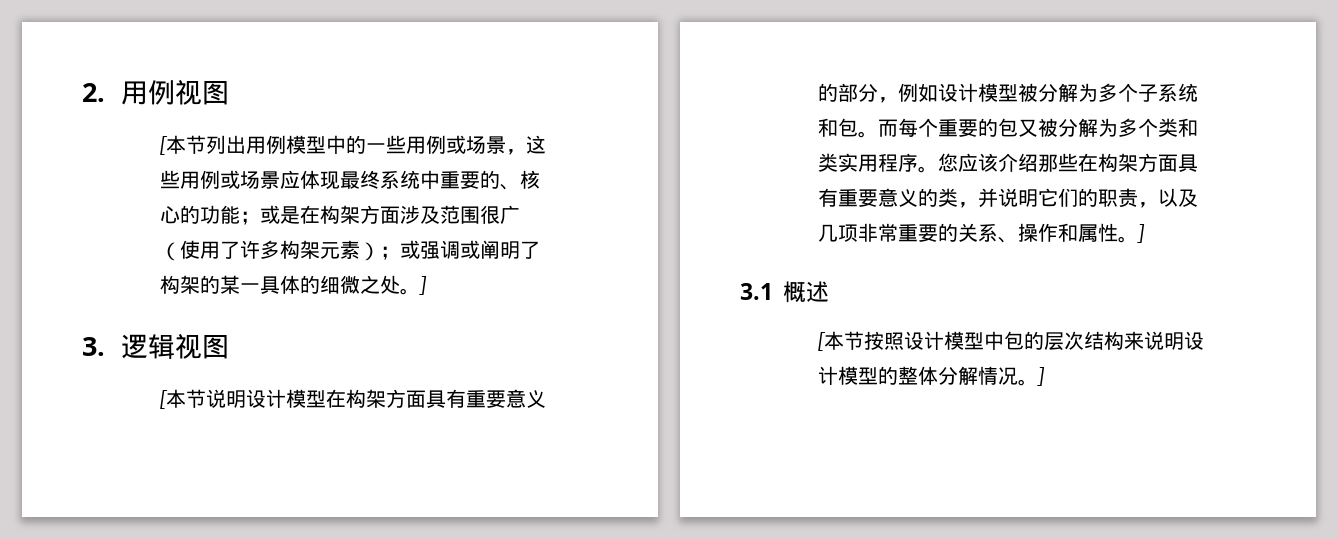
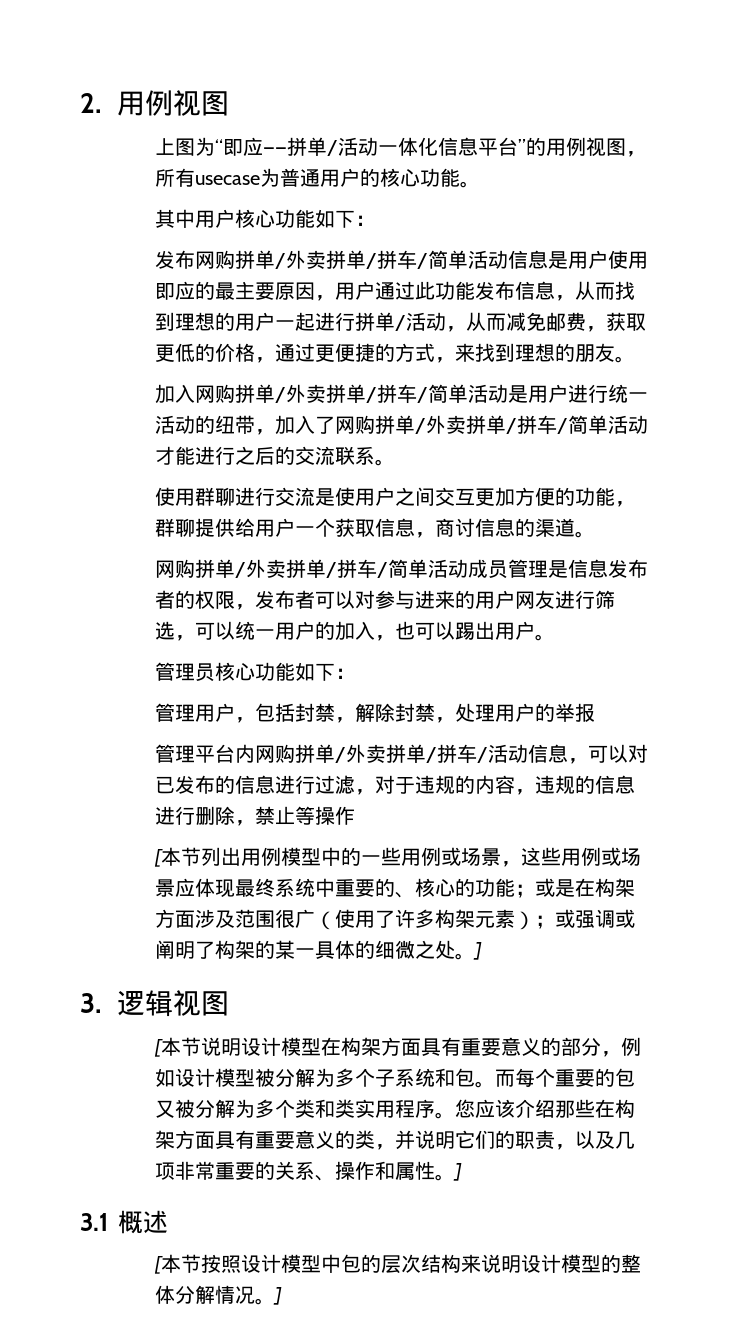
+ 上图为“即应——拼单/活动一体化信息平台”的用例视图，所有usecase为普通用户的核心功能。
+ 其中用户核心功能如下：
+ 发布网购拼单/外卖拼单/拼车/简单活动信息是用户使用即应的最主要原因，用户通过此功能发布信息，从而找到理想的用户一起进行拼单/活动，从而减免邮费，获取更低的价格，通过更便捷的方式，来找到理想的朋友。
+ 加入网购拼单/外卖拼单/拼车/简单活动是用户进行统一活动的纽带，加入了网购拼单/外卖拼单/拼车/简单活动才能进行之后的交流联系。
+ 使用群聊进行交流是使用户之间交互更加方便的功能，群聊提供给用户一个获取信息，商讨信息的渠道。
+ 网购拼单/外卖拼单/拼车/简单活动成员管理是信息发布者的权限，发布者可以对参与进来的用户网友进行筛选，可以统一用户的加入，也可以踢出用户。
+ 管理员核心功能如下：
+ 管理用户，包括封禁，解除封禁，处理用户的举报
+ 管理平台内网购拼单/外卖拼单/拼车/活动信息，可以对已发布的信息进行过滤，对于违规的内容，违规的信息进行删除，禁止等操作

